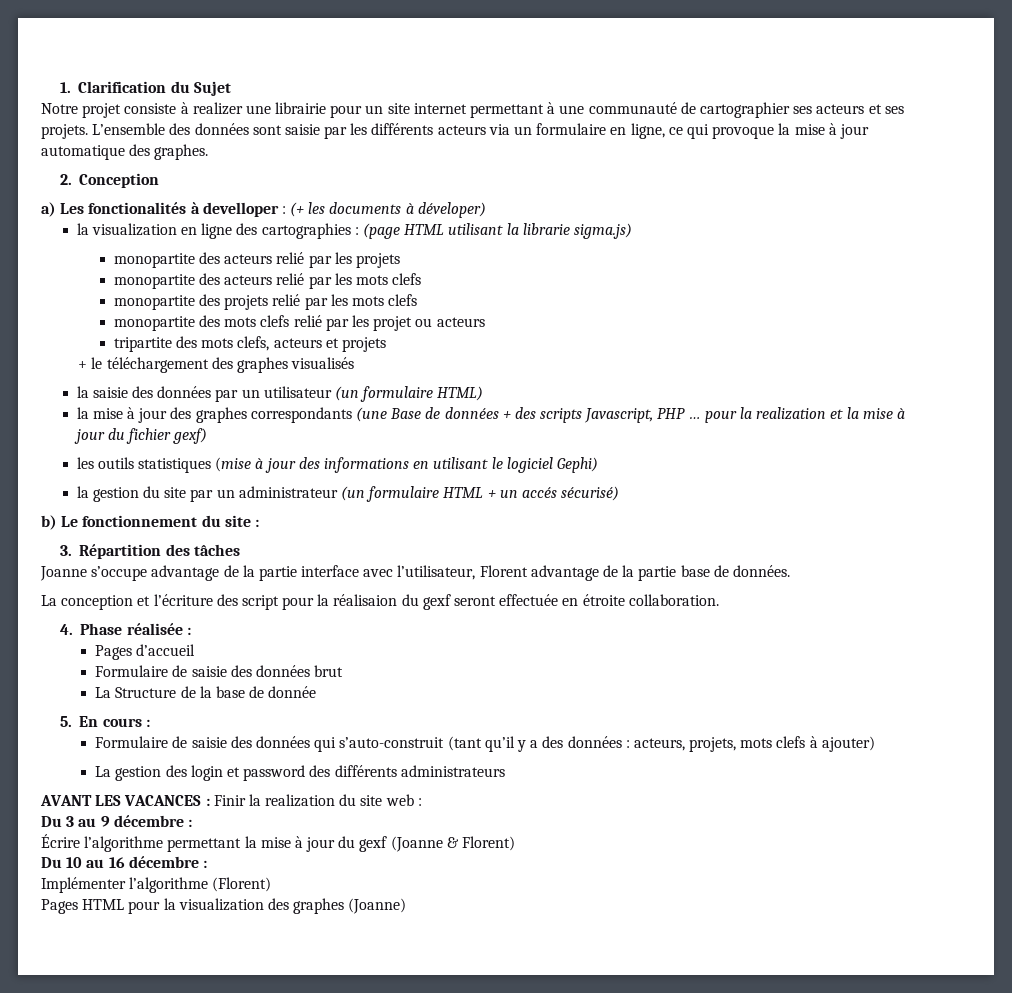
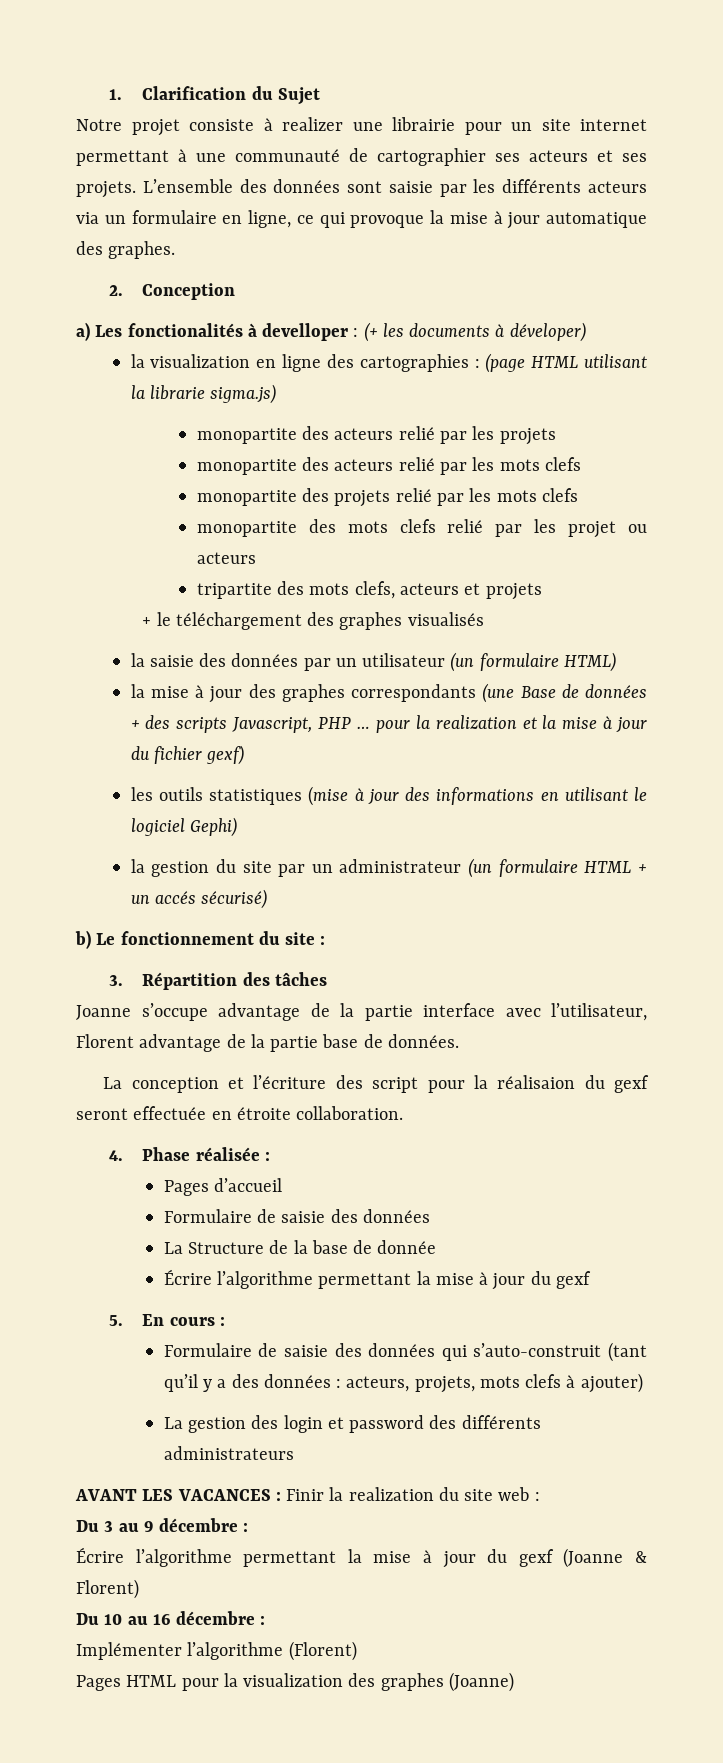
  Pages d’accueil
- Formulaire de saisie des données brut
+ Formulaire de saisie des données
  La Structure de la base de donnée
+ Écrire l’algorithme permettant la mise à jour du gexf

